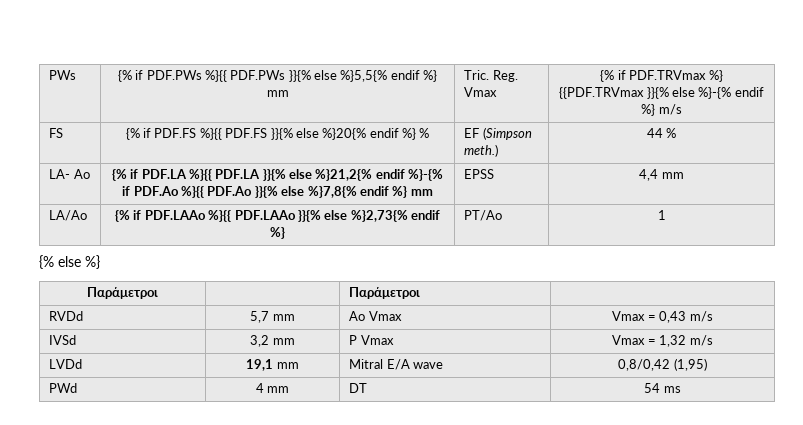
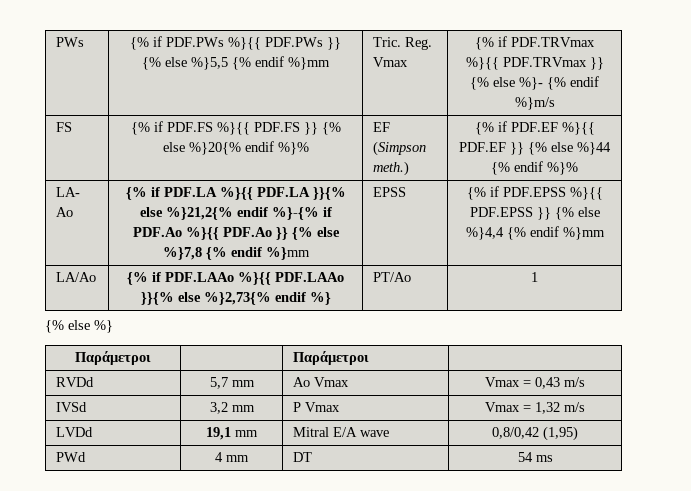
- PWs | {% if PDF.PWs %}{{ PDF.PWs }}{% else %}5,5{% endif %} mm | Tric. Reg. Vmax | {% if PDF.TRVmax %} {{PDF.TRVmax }}{% else %}-{% endif %} m/s
+ PWs | {% if PDF.PWs %}{{ PDF.PWs }} {% else %}5,5 {% endif %}mm | Tric. Reg. Vmax | {% if PDF.TRVmax %}{{ PDF.TRVmax }} {% else %}- {% endif %}m/s
- FS | {% if PDF.FS %}{{ PDF.FS }}{% else %}20{% endif %} % | EF (Simpson meth.) | 44 %
+ FS | {% if PDF.FS %}{{ PDF.FS }} {% else %}20{% endif %}% | EF (Simpson meth.) | {% if PDF.EF %}{{ PDF.EF }} {% else %}44 {% endif %}%
- LA- Ao | {% if PDF.LA %}{{ PDF.LA }}{% else %}21,2{% endif %}-{% if PDF.Ao %}{{ PDF.Ao }}{% else %}7,8{% endif %} mm | EPSS | 4,4 mm
+ LA- Ao | {% if PDF.LA %}{{ PDF.LA }}{% else %}21,2{% endif %}-{% if PDF.Ao %}{{ PDF.Ao }} {% else %}7,8 {% endif %}mm | EPSS | {% if PDF.EPSS %}{{ PDF.EPSS }} {% else %}4,4 {% endif %}mm

